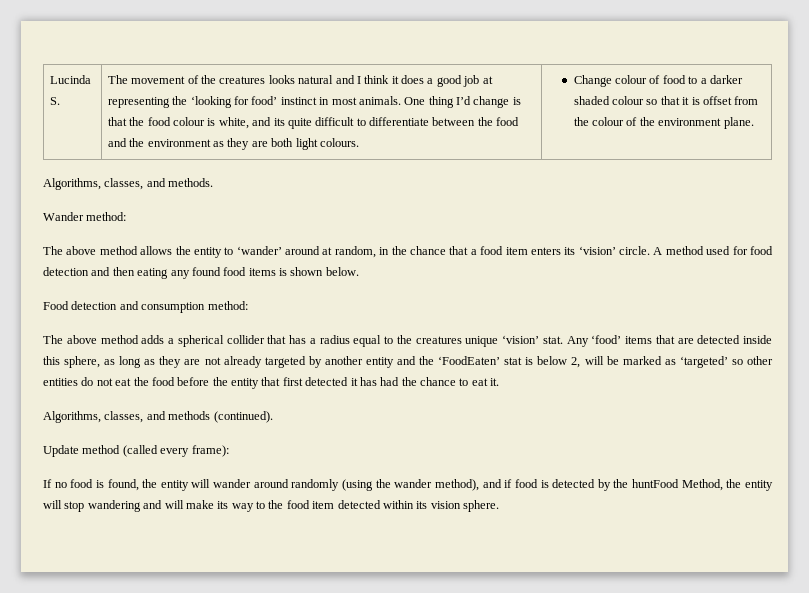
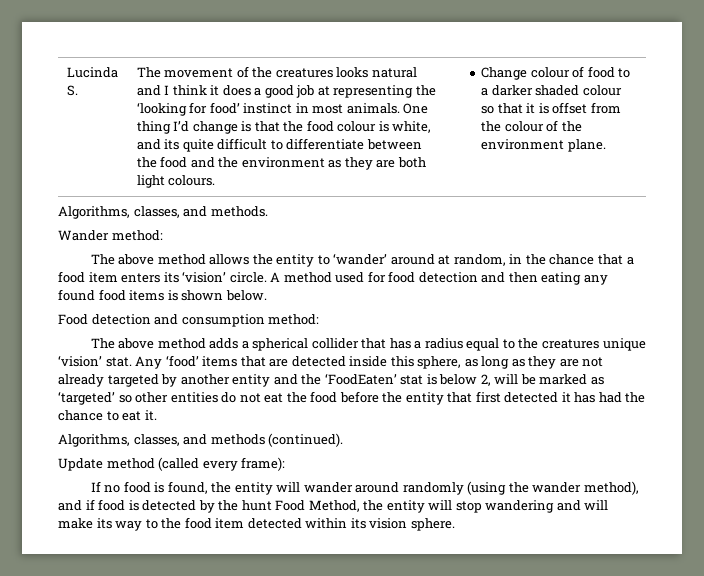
- If no food is found, the entity will wander around randomly (using the wander method), and if food is detected by the huntFood Method, the entity will stop wandering and will make its way to the food item detected within its vision sphere.
+ If no food is found, the entity will wander around randomly (using the wander method), and if food is detected by the hunt Food Method, the entity will stop wandering and will make its way to the food item detected within its vision sphere.

